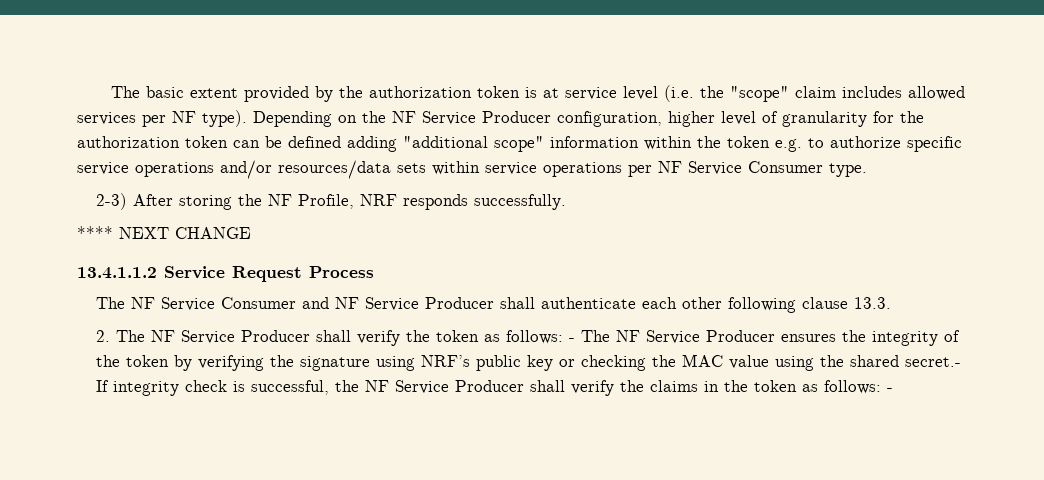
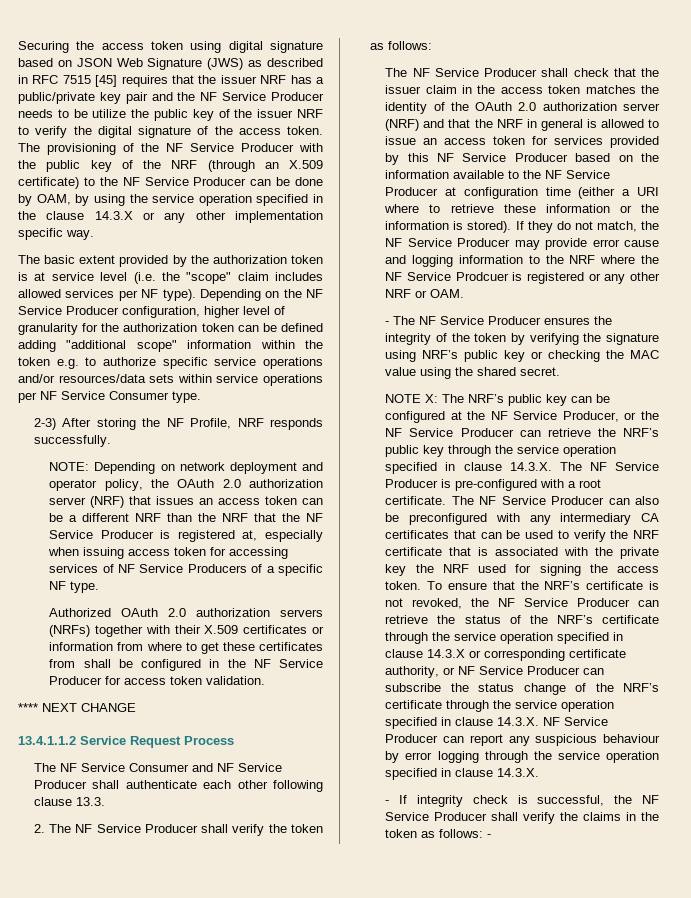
+ Securing the access token using digital signature based on JSON Web Signature (JWS) as described in RFC 7515 [45] requires that the issuer NRF has a public/private key pair and the NF Service Producer needs to be utilize the public key of the issuer NRF to verify the digital signature of the access token. The provisioning of the NF Service Producer with the public key of the NRF (through an X.509 certificate) to the NF Service Producer can be done by OAM, by using the service operation specified in the clause 14.3.X or any other implementation specific way.
+ NOTE: Depending on network deployment and operator policy, the OAuth 2.0 authorization server (NRF) that issues an access token can be a different NRF than the NRF that the NF Service Producer is registered at, especially when issuing access token for accessing services of NF Service Producers of a specific NF type.
+ Authorized OAuth 2.0 authorization servers (NRFs) together with their X.509 certificates or information from where to get these certificates from shall be configured in the NF Service Producer for access token validation.
- 2. The NF Service Producer shall verify the token as follows: - The NF Service Producer ensures the integrity of the token by verifying the signature using NRF’s public key or checking the MAC value using the shared secret.- If integrity check is successful, the NF Service Producer shall verify the claims in the token as follows: -
+ 2. The NF Service Producer shall verify the token as follows:
+ The NF Service Producer shall check that the issuer claim in the access token matches the identity of the OAuth 2.0 authorization server (NRF) and that the NRF in general is allowed to issue an access token for services provided by this NF Service Producer based on the information available to the NF Service Producer at configuration time (either a URI where to retrieve these information or the information is stored). If they do not match, the NF Service Producer may provide error cause and logging information to the NRF where the NF Service Prodcuer is registered or any other NRF or OAM.
+ - The NF Service Producer ensures the integrity of the token by verifying the signature using NRF’s public key or checking the MAC value using the shared secret.
+ NOTE X: The NRF’s public key can be configured at the NF Service Producer, or the NF Service Producer can retrieve the NRF’s public key through the service operation specified in clause 14.3.X. The NF Service Producer is pre-configured with a root certificate. The NF Service Producer can also be preconfigured with any intermediary CA certificates that can be used to verify the NRF certificate that is associated with the private key the NRF used for signing the access token. To ensure that the NRF’s certificate is not revoked, the NF Service Producer can retrieve the status of the NRF’s certificate through the service operation specified in clause 14.3.X or corresponding certificate authority, or NF Service Producer can subscribe the status change of the NRF’s certificate through the service operation specified in clause 14.3.X. NF Service Producer can report any suspicious behaviour by error logging through the service operation specified in clause 14.3.X.
+ - If integrity check is successful, the NF Service Producer shall verify the claims in the token as follows: -

